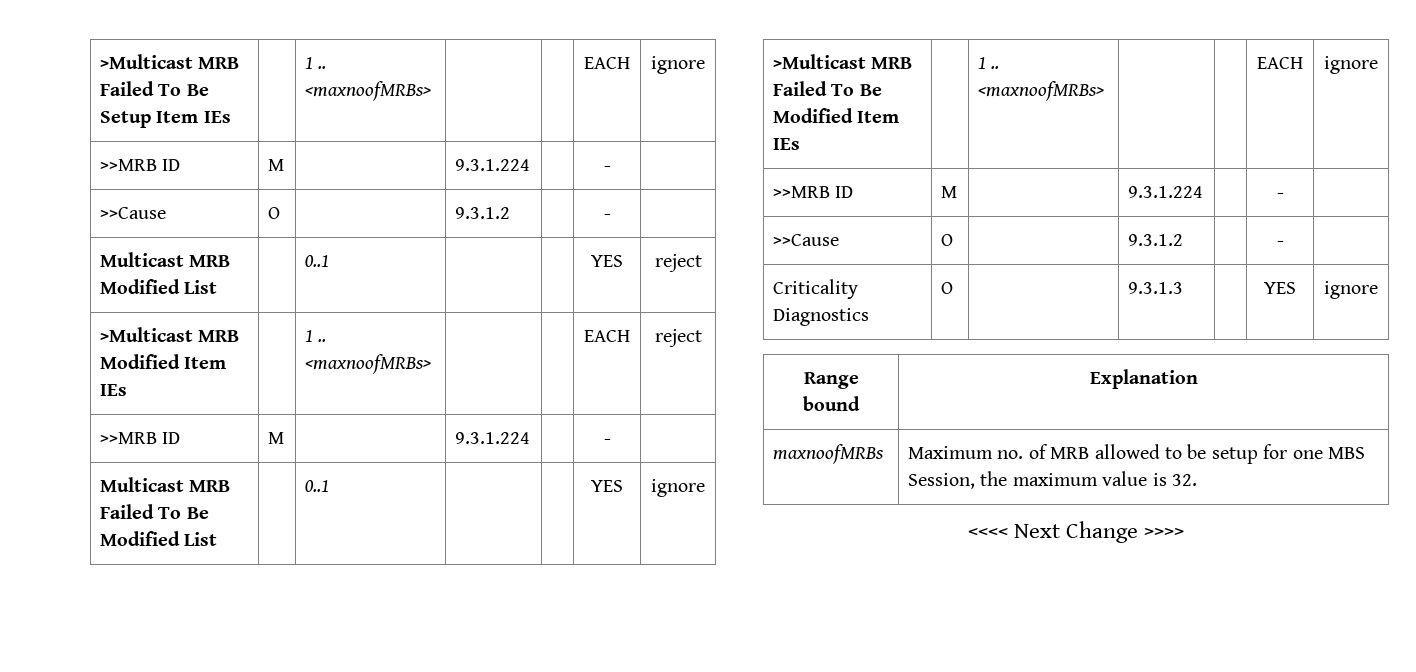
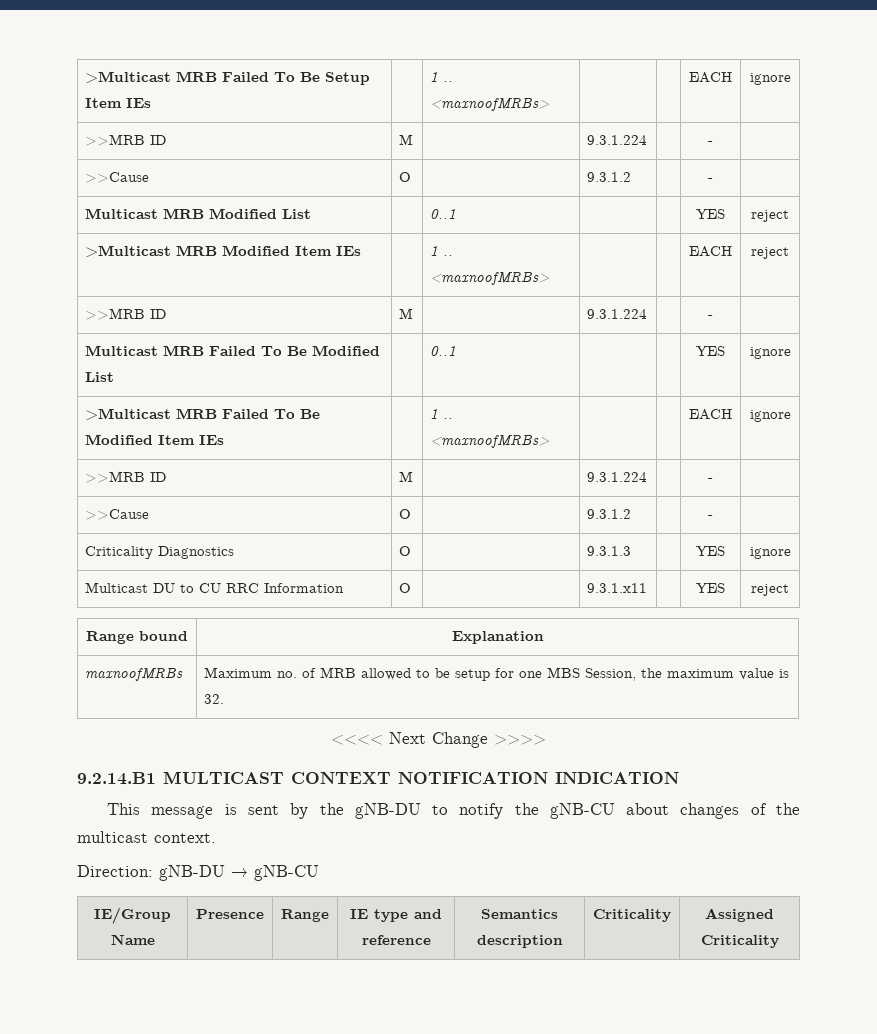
+ Multicast DU to CU RRC Information | O | | 9.3.1.x11 | | YES | reject
+ 9.2.14.B1 MULTICAST CONTEXT NOTIFICATION INDICATION
+ This message is sent by the gNB-DU to notify the gNB-CU about changes of the multicast context.
+ Direction: gNB-DU → gNB-CU
+ IE/Group Name | Presence | Range | IE type and reference | Semantics description | Criticality | Assigned Criticality

